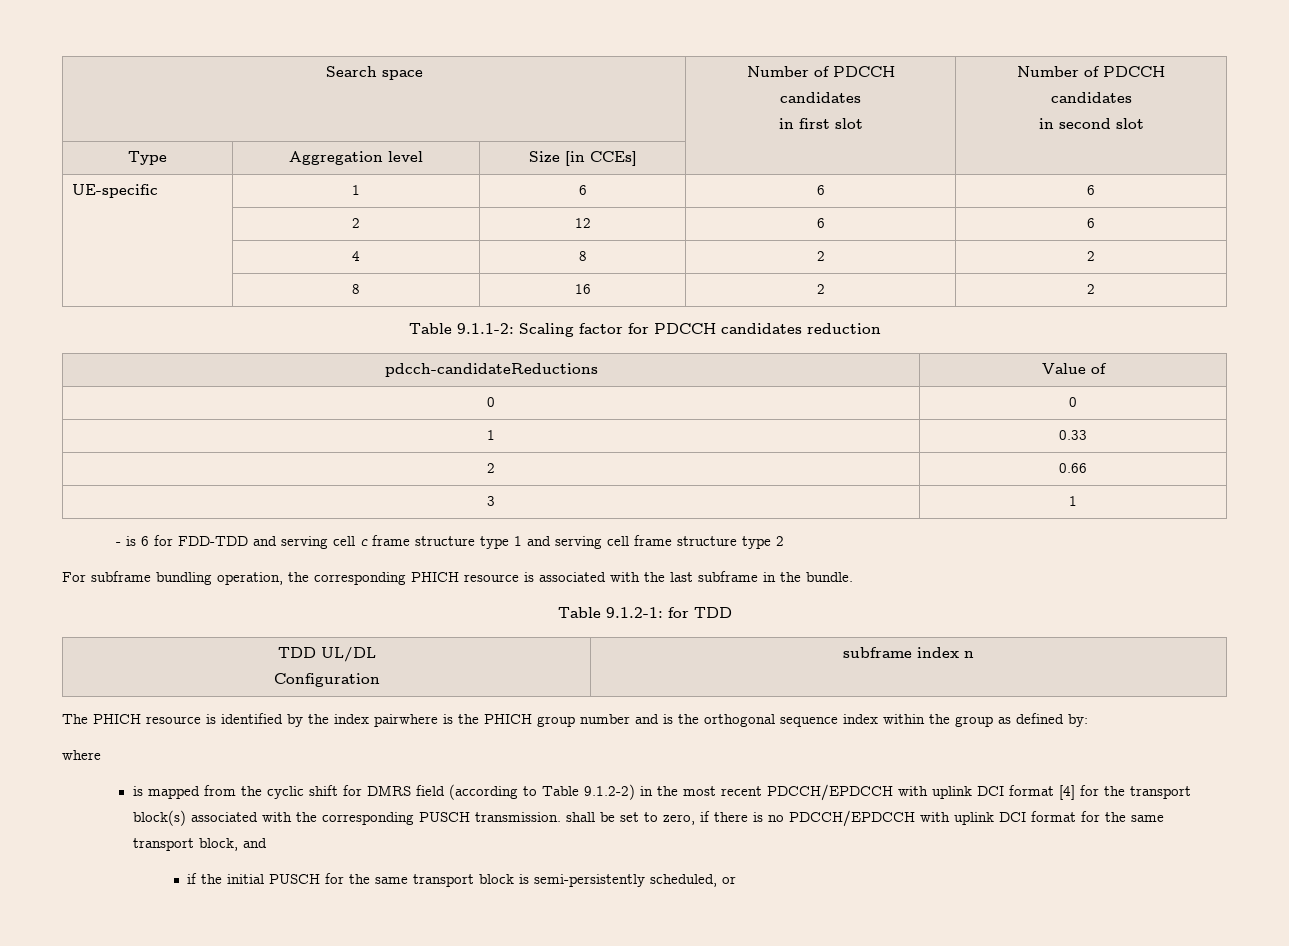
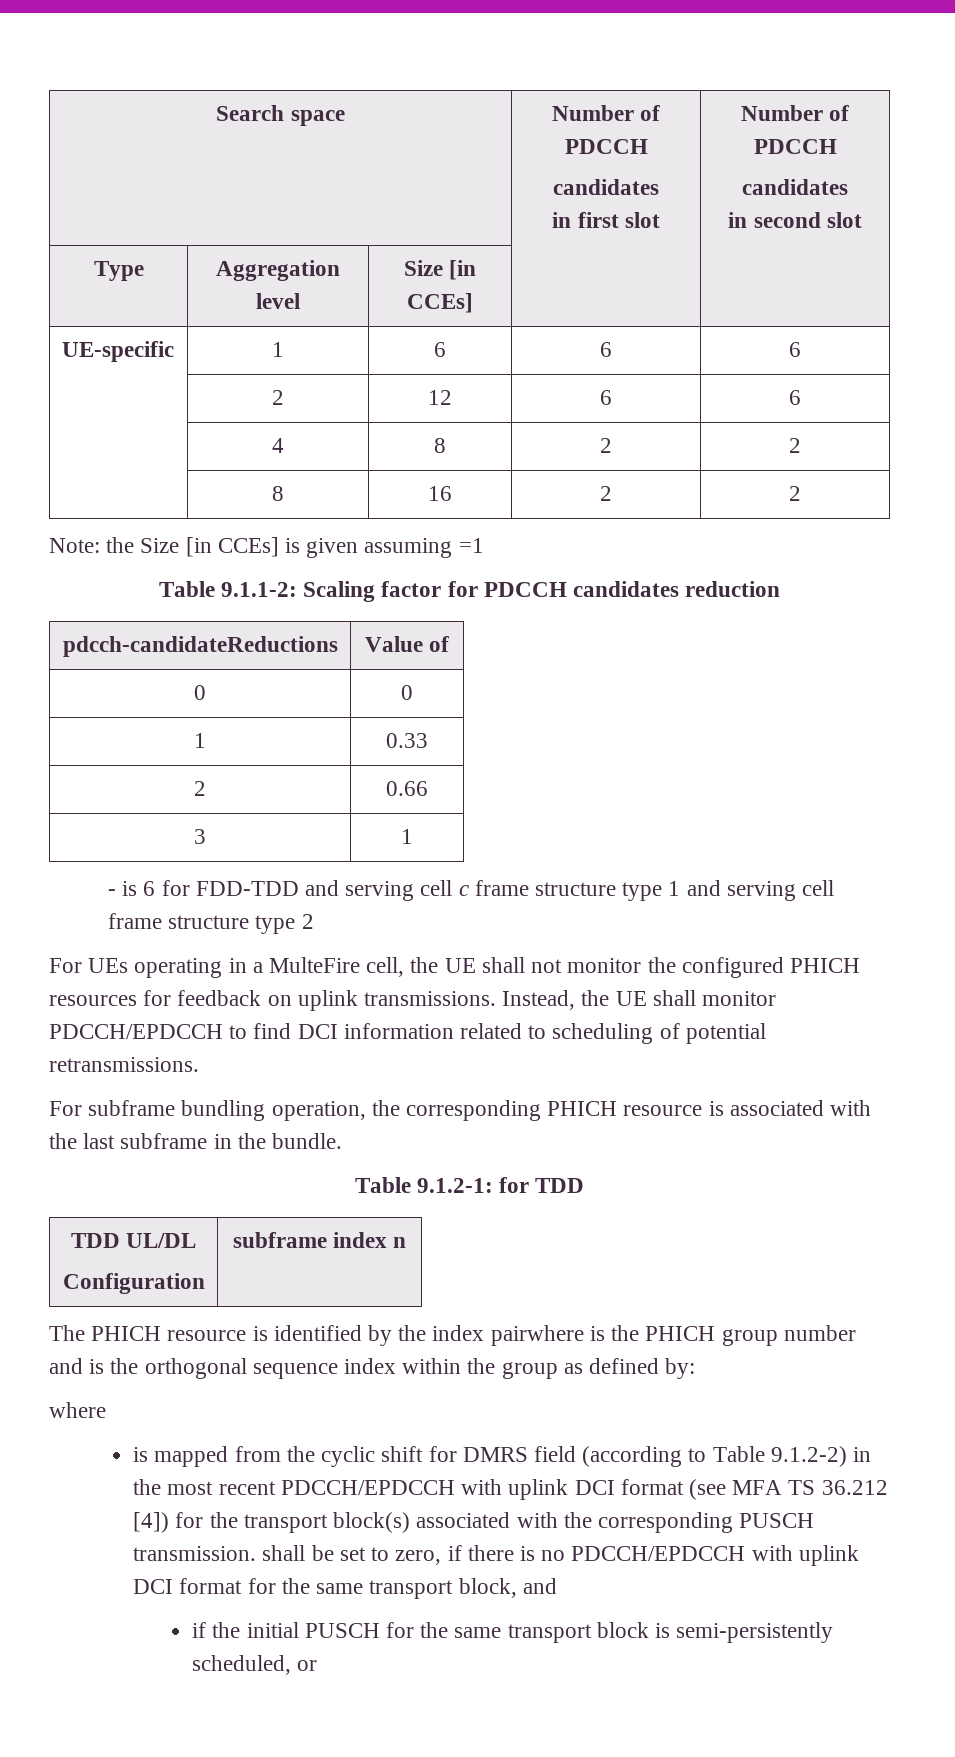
+ Note: the Size [in CCEs] is given assuming =1
+ For UEs operating in a MulteFire cell, the UE shall not monitor the configured PHICH resources for feedback on uplink transmissions. Instead, the UE shall monitor PDCCH/EPDCCH to find DCI information related to scheduling of potential retransmissions.
- is mapped from the cyclic shift for DMRS field (according to Table 9.1.2-2) in the most recent PDCCH/EPDCCH with uplink DCI format [4] for the transport block(s) associated with the corresponding PUSCH transmission. shall be set to zero, if there is no PDCCH/EPDCCH with uplink DCI format for the same transport block, and
+ is mapped from the cyclic shift for DMRS field (according to Table 9.1.2-2) in the most recent PDCCH/EPDCCH with uplink DCI format (see MFA TS 36.212 [4]) for the transport block(s) associated with the corresponding PUSCH transmission. shall be set to zero, if there is no PDCCH/EPDCCH with uplink DCI format for the same transport block, and

